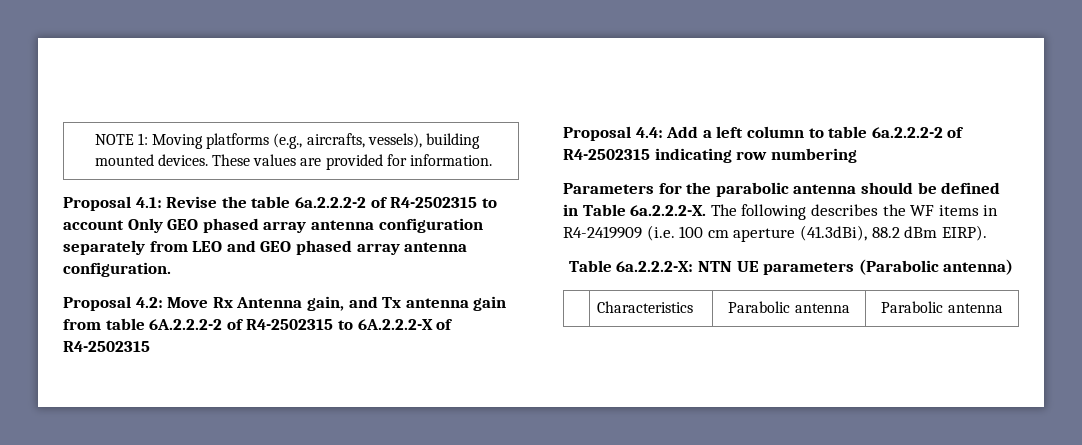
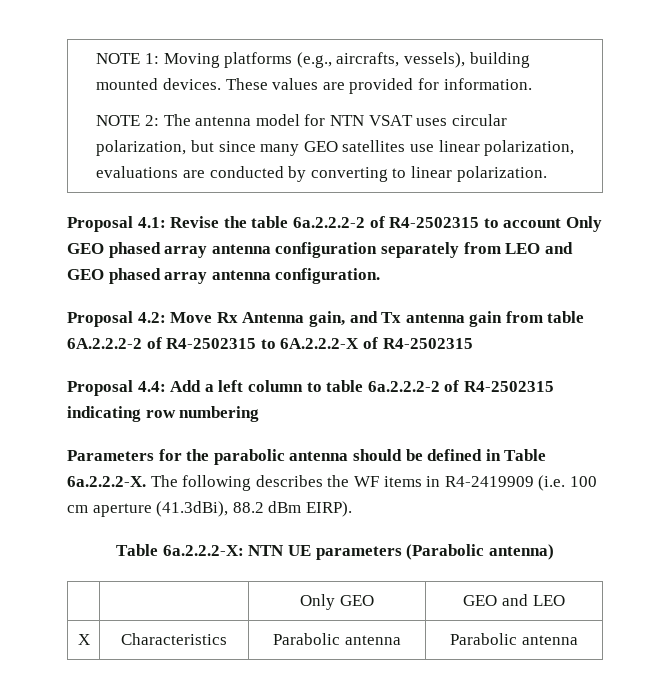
+ NOTE 2: The antenna model for NTN VSAT uses circular polarization, but since many GEO satellites use linear polarization, evaluations are conducted by converting to linear polarization.
- | Characteristics | Parabolic antenna | Parabolic antenna
+ | | Only GEO | GEO and LEO
+ X | Characteristics | Parabolic antenna | Parabolic antenna

